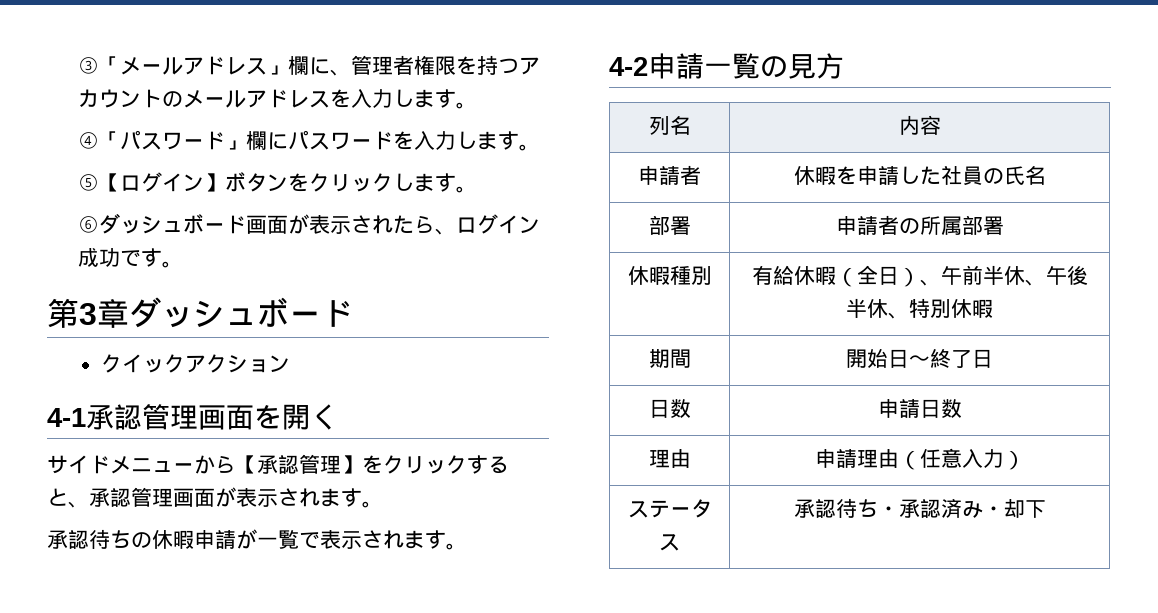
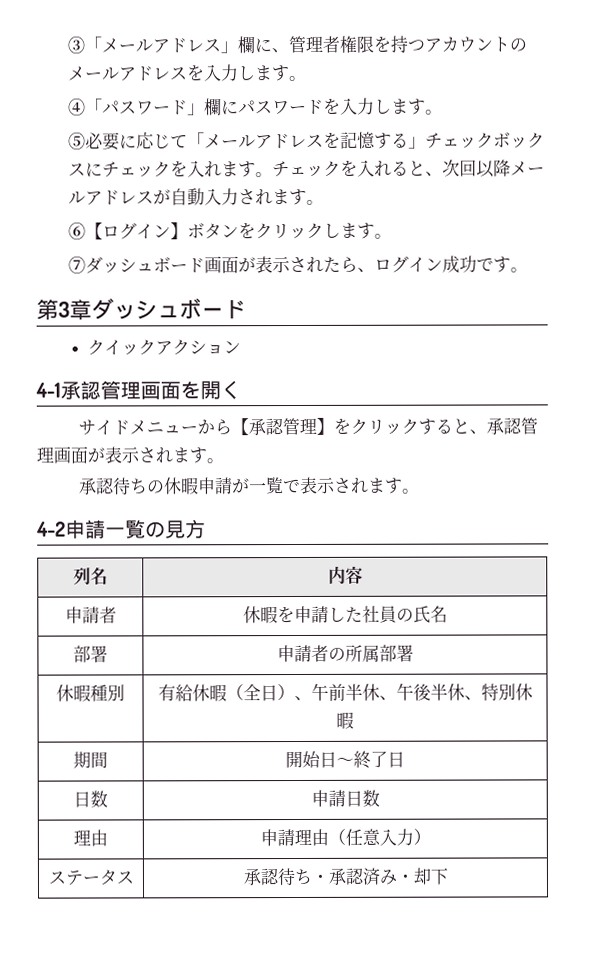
- ⑤【ログイン】ボタンをクリックします。
+ ⑤必要に応じて「メールアドレスを記憶する」チェックボックスにチェックを入れます。チェックを入れると、次回以降メールアドレスが自動入力されます。
+ ⑥【ログイン】ボタンをクリックします。
- ⑥ダッシュボード画面が表示されたら、ログイン成功です。
+ ⑦ダッシュボード画面が表示されたら、ログイン成功です。

